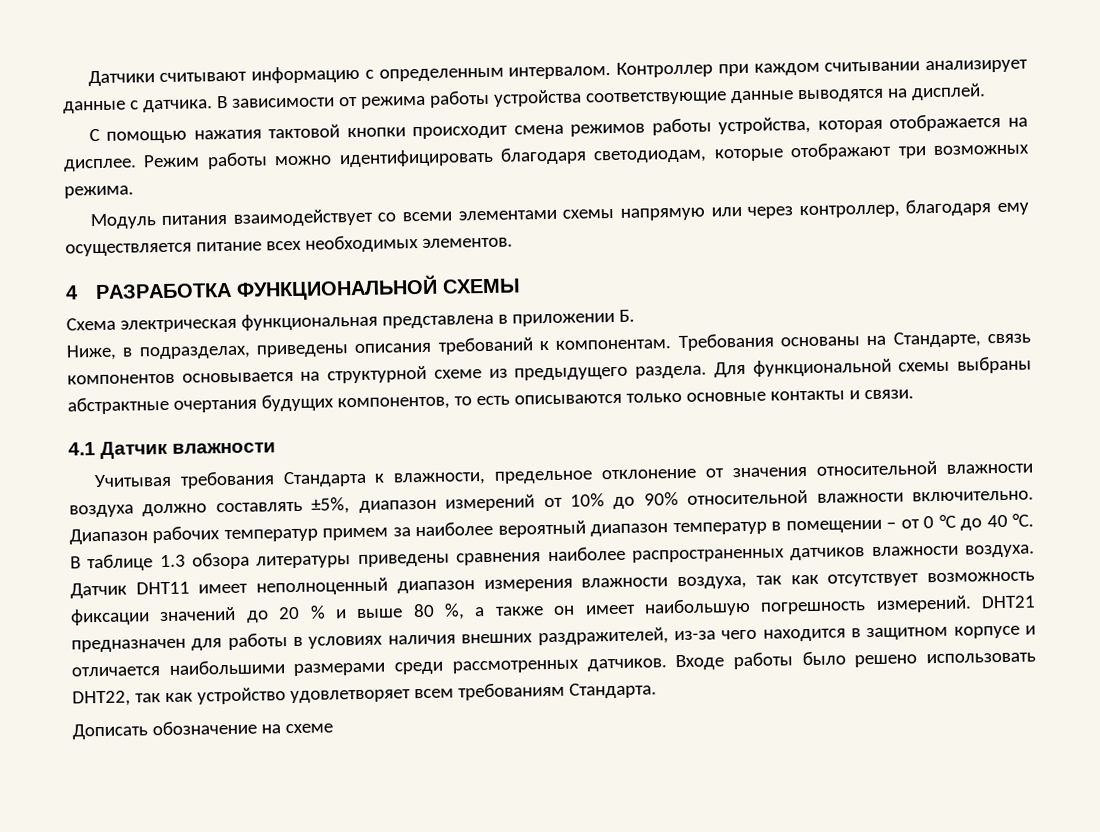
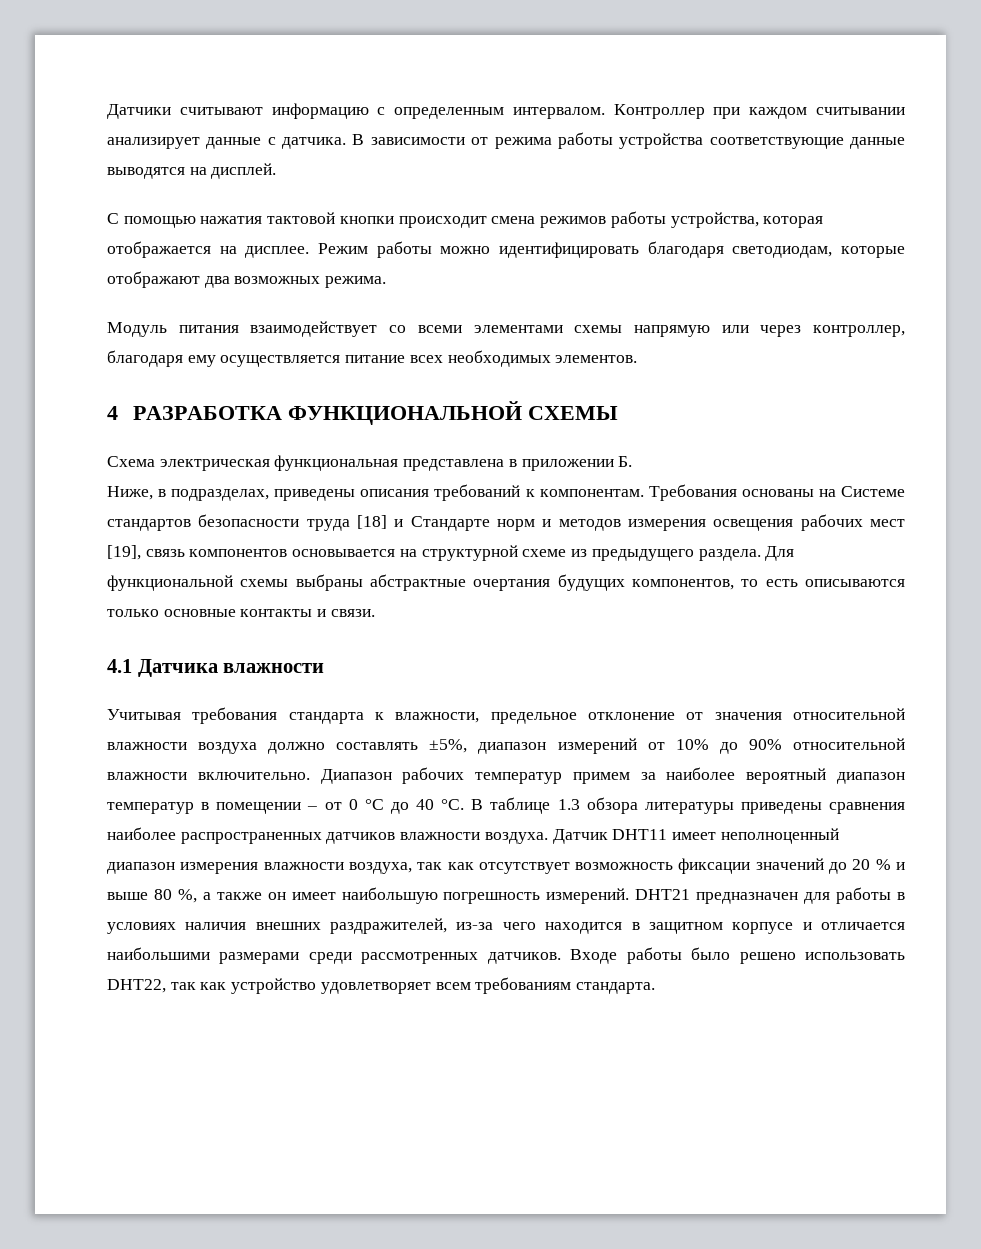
- Режим работы можно идентифицировать благодаря светодиодам, которые отображают три возможных режима.
+ Режим работы можно идентифицировать благодаря светодиодам, которые отображают два возможных режима.
- Требования основаны на Стандарте, связь компонентов основывается на структурной схеме из предыдущего раздела.
+ Требования основаны на Системе стандартов безопасности труда [18] и Стандарте норм и методов измерения освещения рабочих мест [19], связь компонентов основывается на структурной схеме из предыдущего раздела.
- 4.1 Датчик влажности
+ 4.1 Датчика влажности
- Учитывая требования Стандарта к влажности, предельное отклонение от значения относительной влажности воздуха должно составлять ±5%, диапазон измерений от 10% до 90% относительной влажности включительно.
+ Учитывая требования стандарта к влажности, предельное отклонение от значения относительной влажности воздуха должно составлять ±5%, диапазон измерений от 10% до 90% относительной влажности включительно.
- Входе работы было решено использовать DHT22, так как устройство удовлетворяет всем требованиям Стандарта.
- Дописать обозначение на схеме
+ Входе работы было решено использовать DHT22, так как устройство удовлетворяет всем требованиям стандарта.

